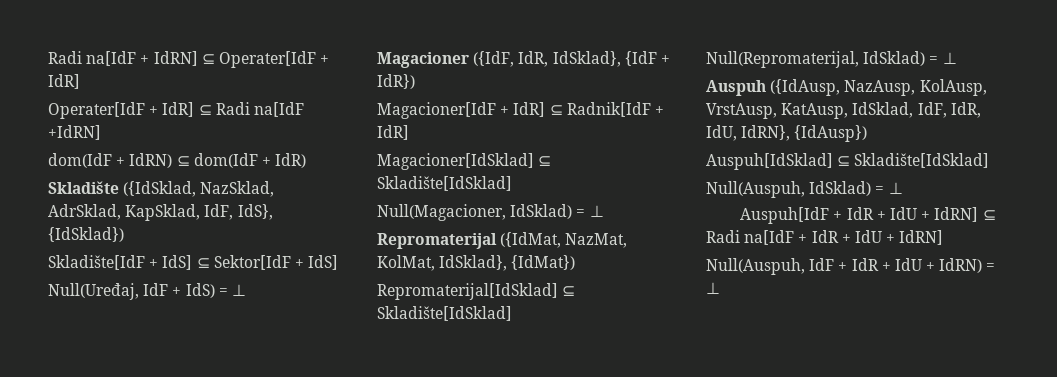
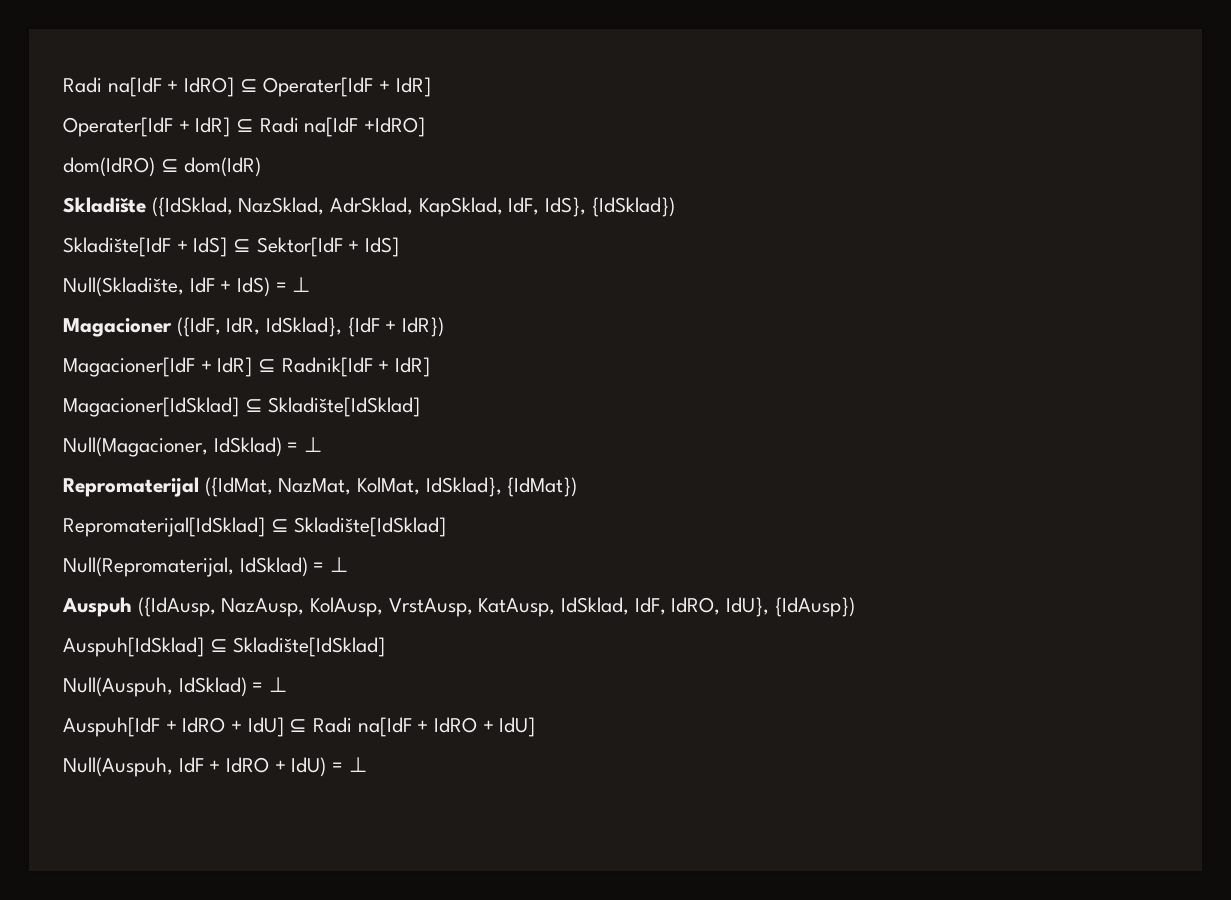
- Radi na[IdF + IdRN] ⊆ Operater[IdF + IdR]
+ Radi na[IdF + IdRO] ⊆ Operater[IdF + IdR]
- Operater[IdF + IdR] ⊆ Radi na[IdF +IdRN]
- dom(IdF + IdRN) ⊆ dom(IdF + IdR)
+ Operater[IdF + IdR] ⊆ Radi na[IdF +IdRO]
+ dom(IdRO) ⊆ dom(IdR)
- Null(Uređaj, IdF + IdS) = ⊥
+ Null(Skladište, IdF + IdS) = ⊥
- Auspuh ({IdAusp, NazAusp, KolAusp, VrstAusp, KatAusp, IdSklad, IdF, IdR, IdU, IdRN}, {IdAusp})
+ Auspuh ({IdAusp, NazAusp, KolAusp, VrstAusp, KatAusp, IdSklad, IdF, IdRO, IdU}, {IdAusp})
- Auspuh[IdF + IdR + IdU + IdRN] ⊆ Radi na[IdF + IdR + IdU + IdRN]
- Null(Auspuh, IdF + IdR + IdU + IdRN) = ⊥
+ Auspuh[IdF + IdRO + IdU] ⊆ Radi na[IdF + IdRO + IdU]
+ Null(Auspuh, IdF + IdRO + IdU) = ⊥

